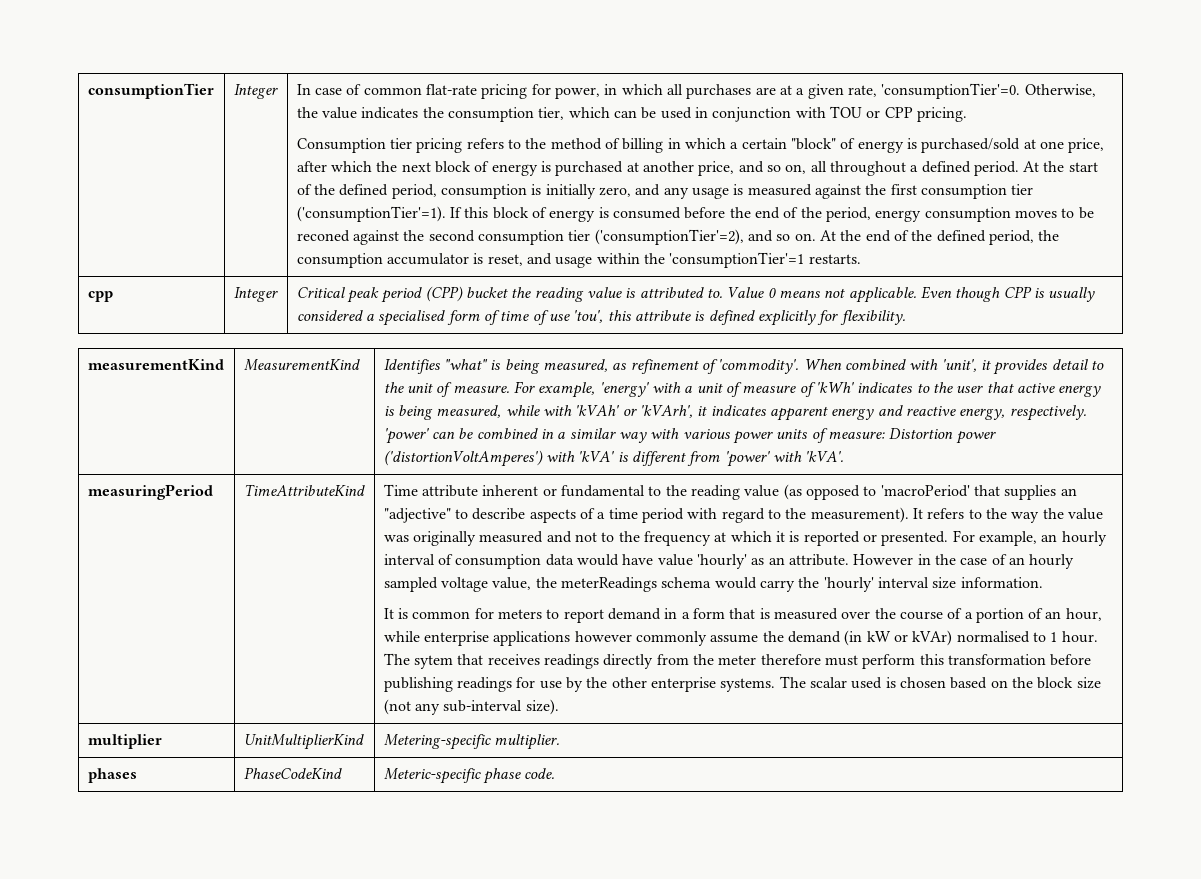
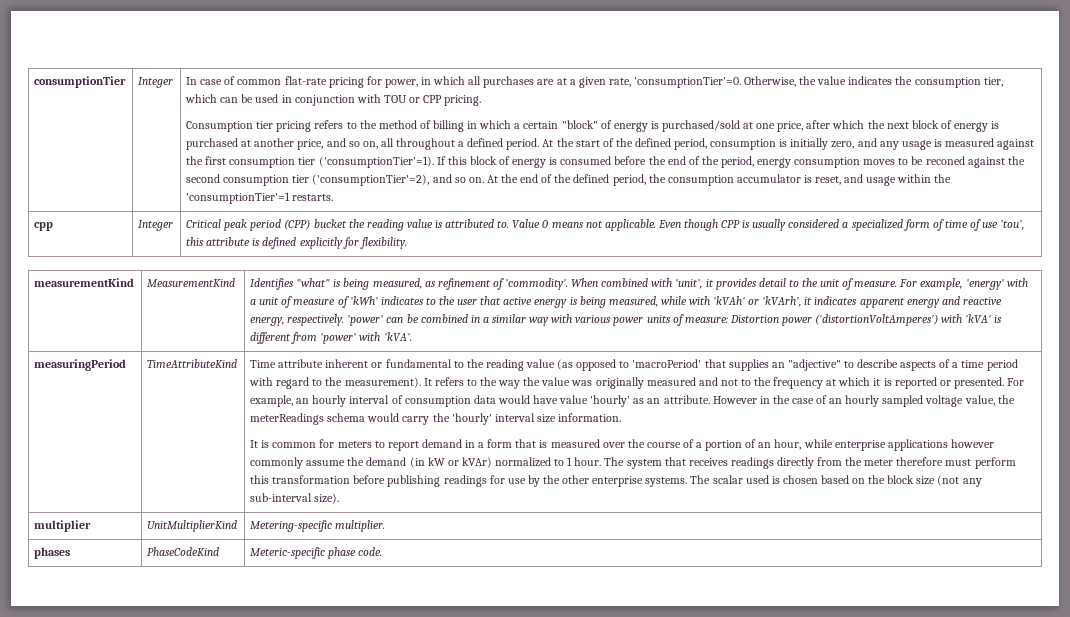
- cpp | Integer | Critical peak period (CPP) bucket the reading value is attributed to. Value 0 means not applicable. Even though CPP is usually considered a specialised form of time of use 'tou', this attribute is defined explicitly for flexibility.
+ cpp | Integer | Critical peak period (CPP) bucket the reading value is attributed to. Value 0 means not applicable. Even though CPP is usually considered a specialized form of time of use 'tou', this attribute is defined explicitly for flexibility.
- It is common for meters to report demand in a form that is measured over the course of a portion of an hour, while enterprise applications however commonly assume the demand (in kW or kVAr) normalised to 1 hour.
+ It is common for meters to report demand in a form that is measured over the course of a portion of an hour, while enterprise applications however commonly assume the demand (in kW or kVAr) normalized to 1 hour.
- The sytem that receives readings directly from the meter therefore must perform this transformation before publishing readings for use by the other enterprise systems.
+ The system that receives readings directly from the meter therefore must perform this transformation before publishing readings for use by the other enterprise systems.

